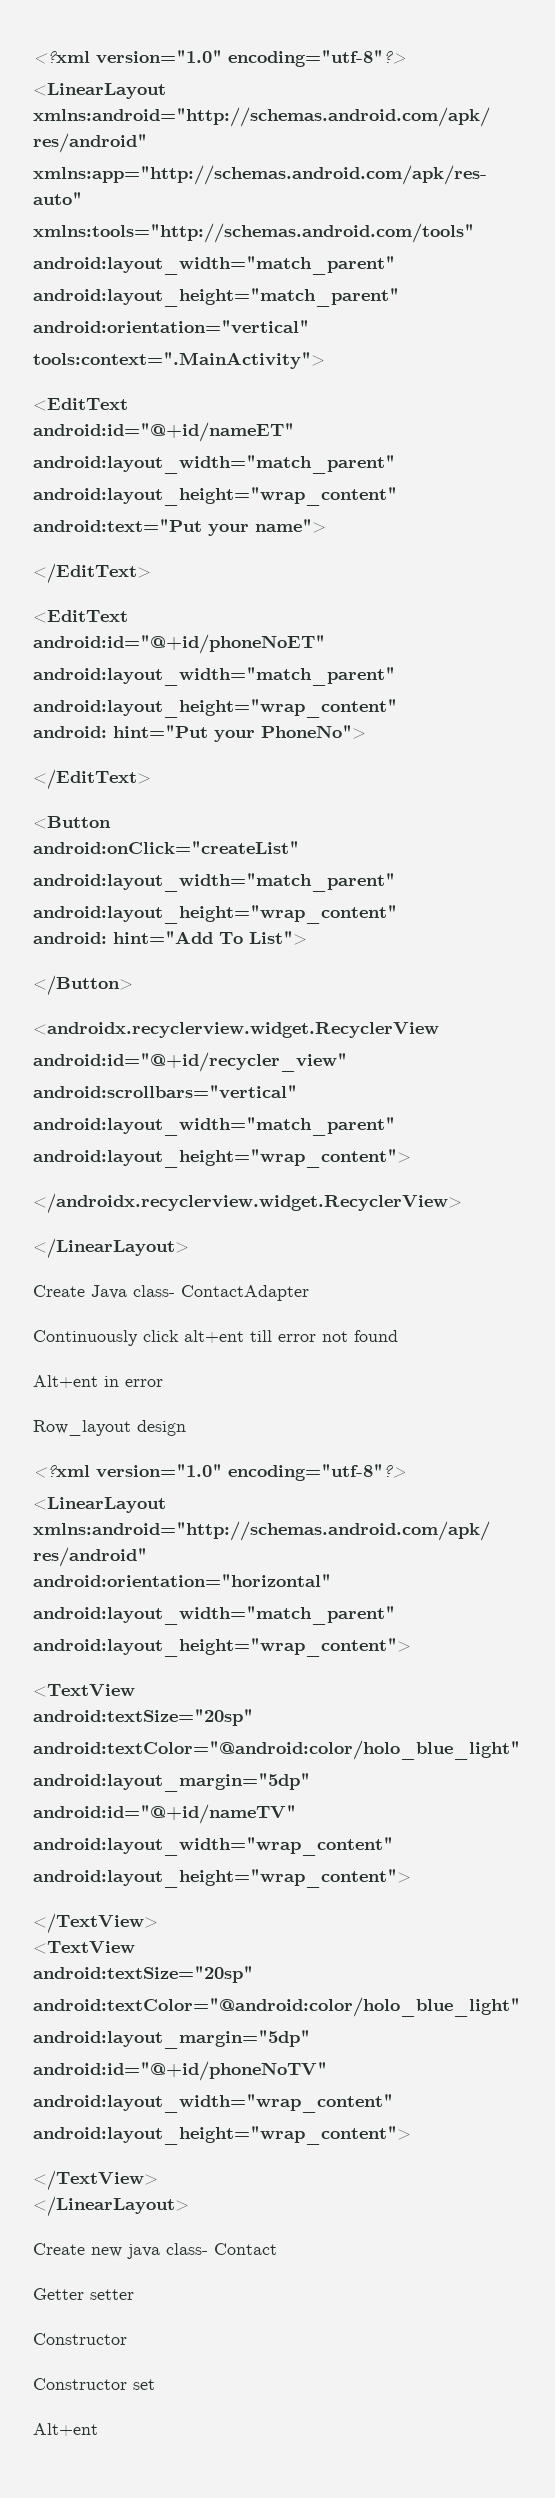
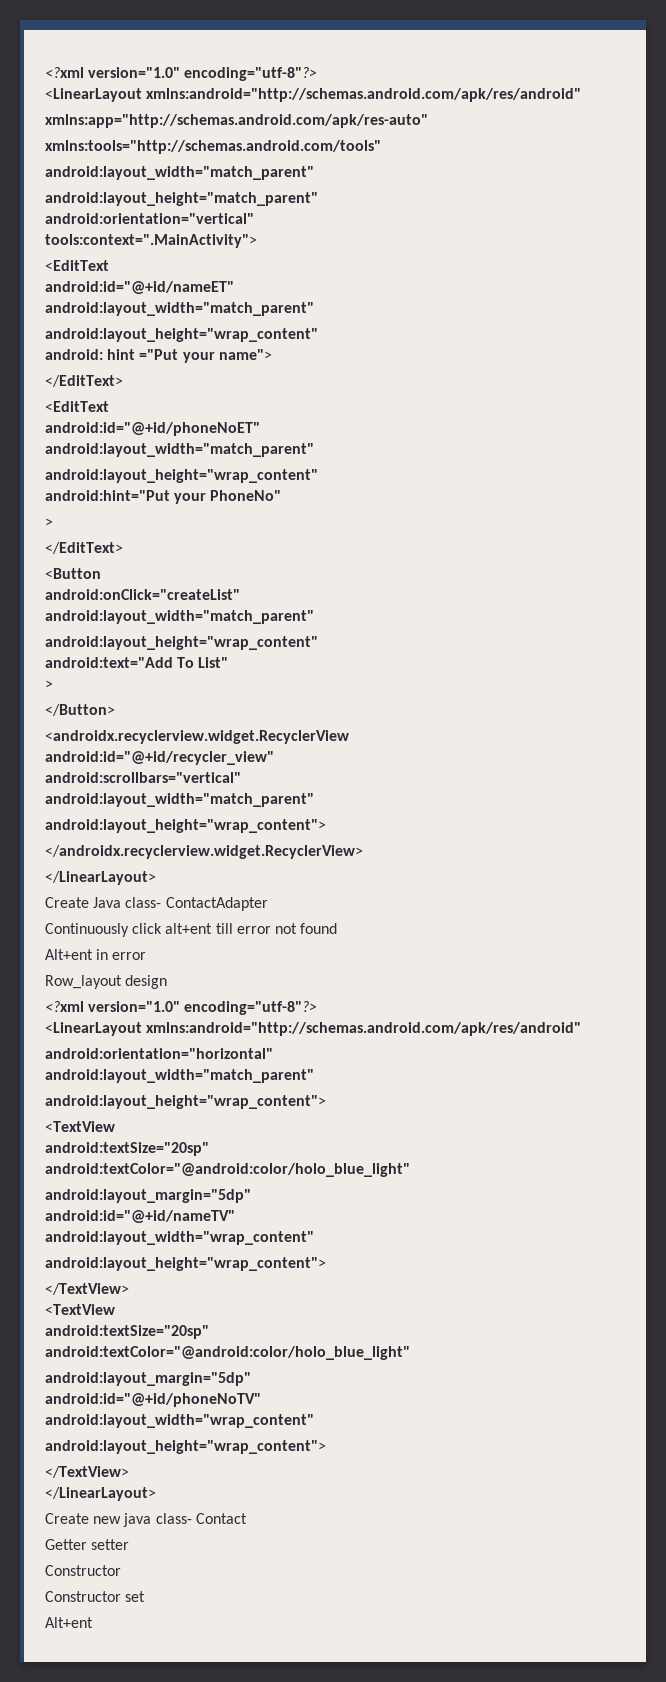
- android:text="Put your name">
+ android: hint ="Put your name">
- android: hint="Put your PhoneNo">
+ android:hint="Put your PhoneNo"
+ >
- android: hint="Add To List">
+ android:text="Add To List"
+ >

